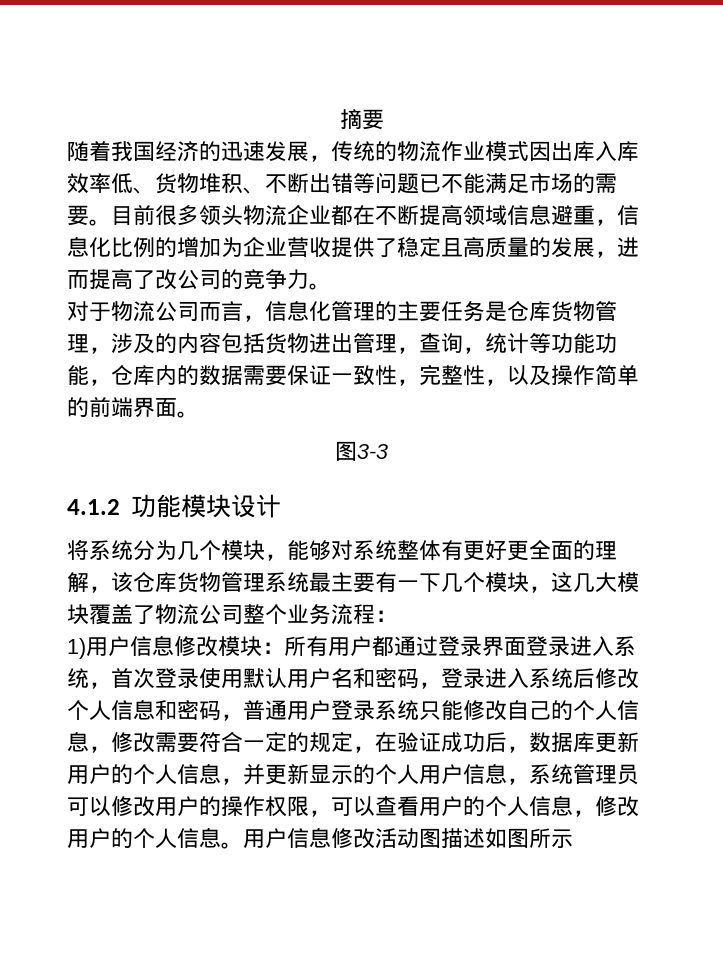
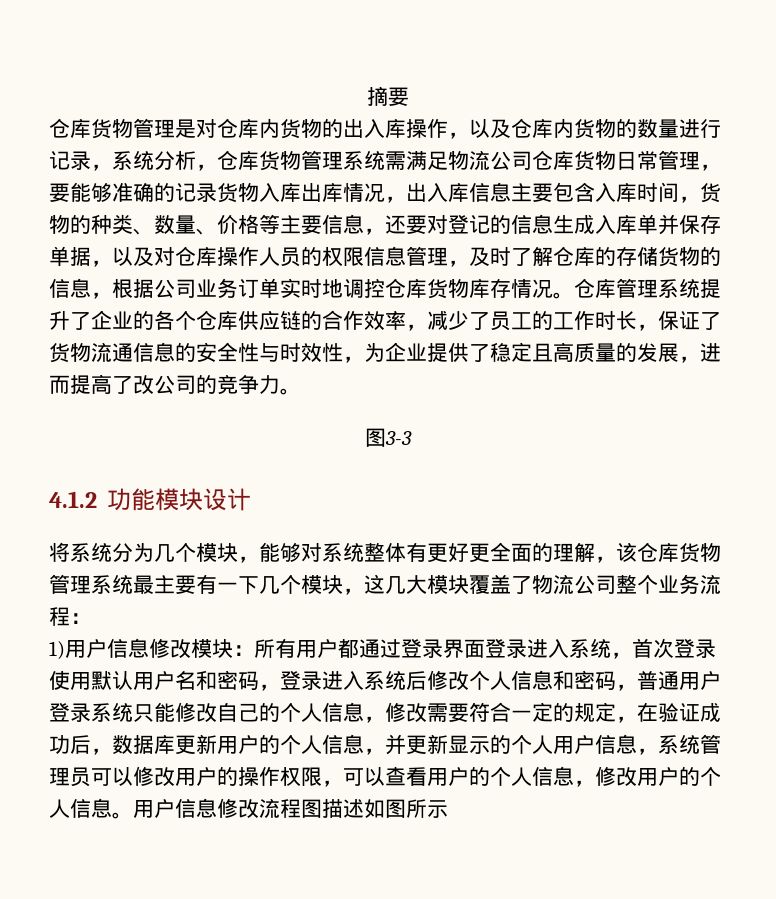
- 随着我国经济的迅速发展，传统的物流作业模式因出库入库效率低、货物堆积、不断出错等问题已不能满足市场的需要。目前很多领头物流企业都在不断提高领域信息避重，信息化比例的增加为企业营收提供了稳定且高质量的发展，进而提高了改公司的竞争力。
+ 仓库货物管理是对仓库内货物的出入库操作，以及仓库内货物的数量进行记录，系统分析，仓库货物管理系统需满足物流公司仓库货物日常管理，要能够准确的记录货物入库出库情况，出入库信息主要包含入库时间，货物的种类、数量、价格等主要信息，还要对登记的信息生成入库单并保存单据，以及对仓库操作人员的权限信息管理，及时了解仓库的存储货物的信息，根据公司业务订单实时地调控仓库货物库存情况。仓库管理系统提升了企业的各个仓库供应链的合作效率，减少了员工的工作时长，保证了货物流通信息的安全性与时效性，为企业提供了稳定且高质量的发展，进而提高了改公司的竞争力。
- 对于物流公司而言，信息化管理的主要任务是仓库货物管理，涉及的内容包括货物进出管理，查询，统计等功能功能，仓库内的数据需要保证一致性，完整性，以及操作简单的前端界面。
- 用户信息修改活动图描述如图所示
+ 用户信息修改流程图描述如图所示

